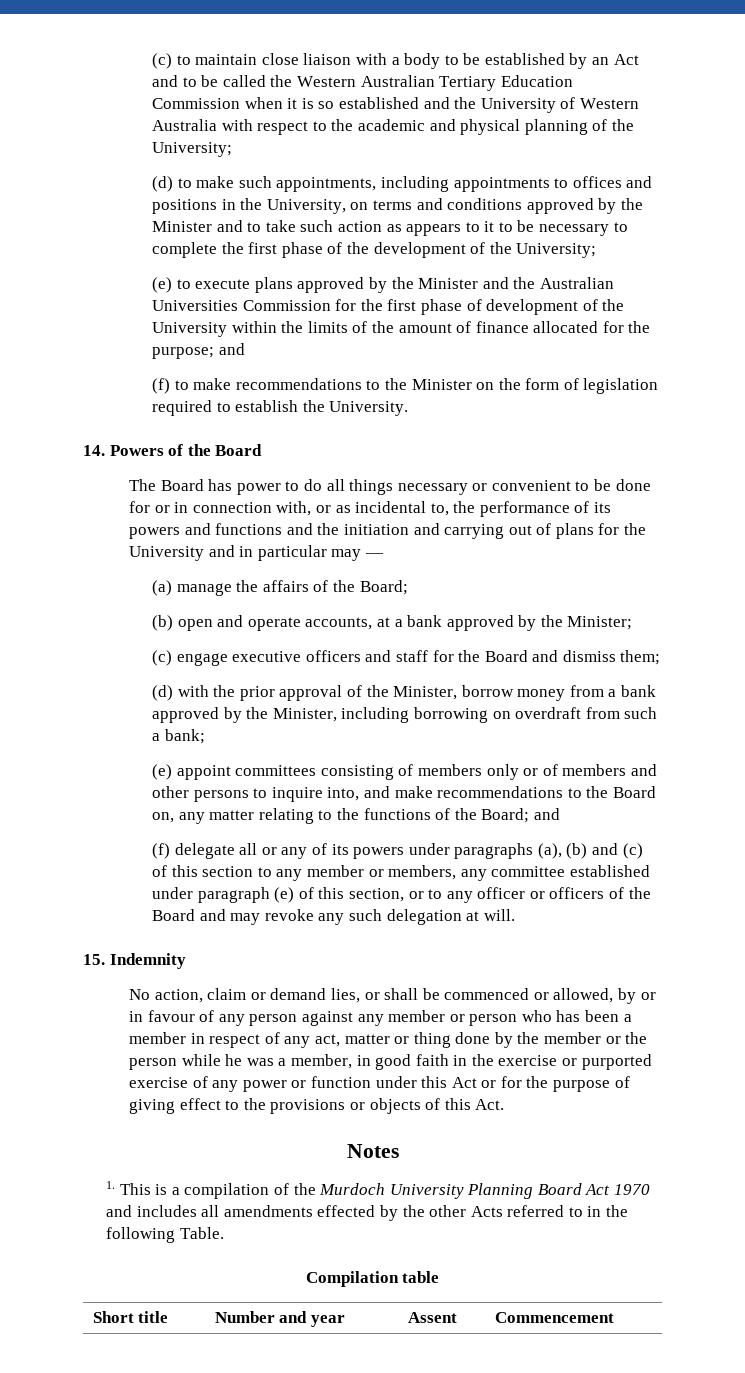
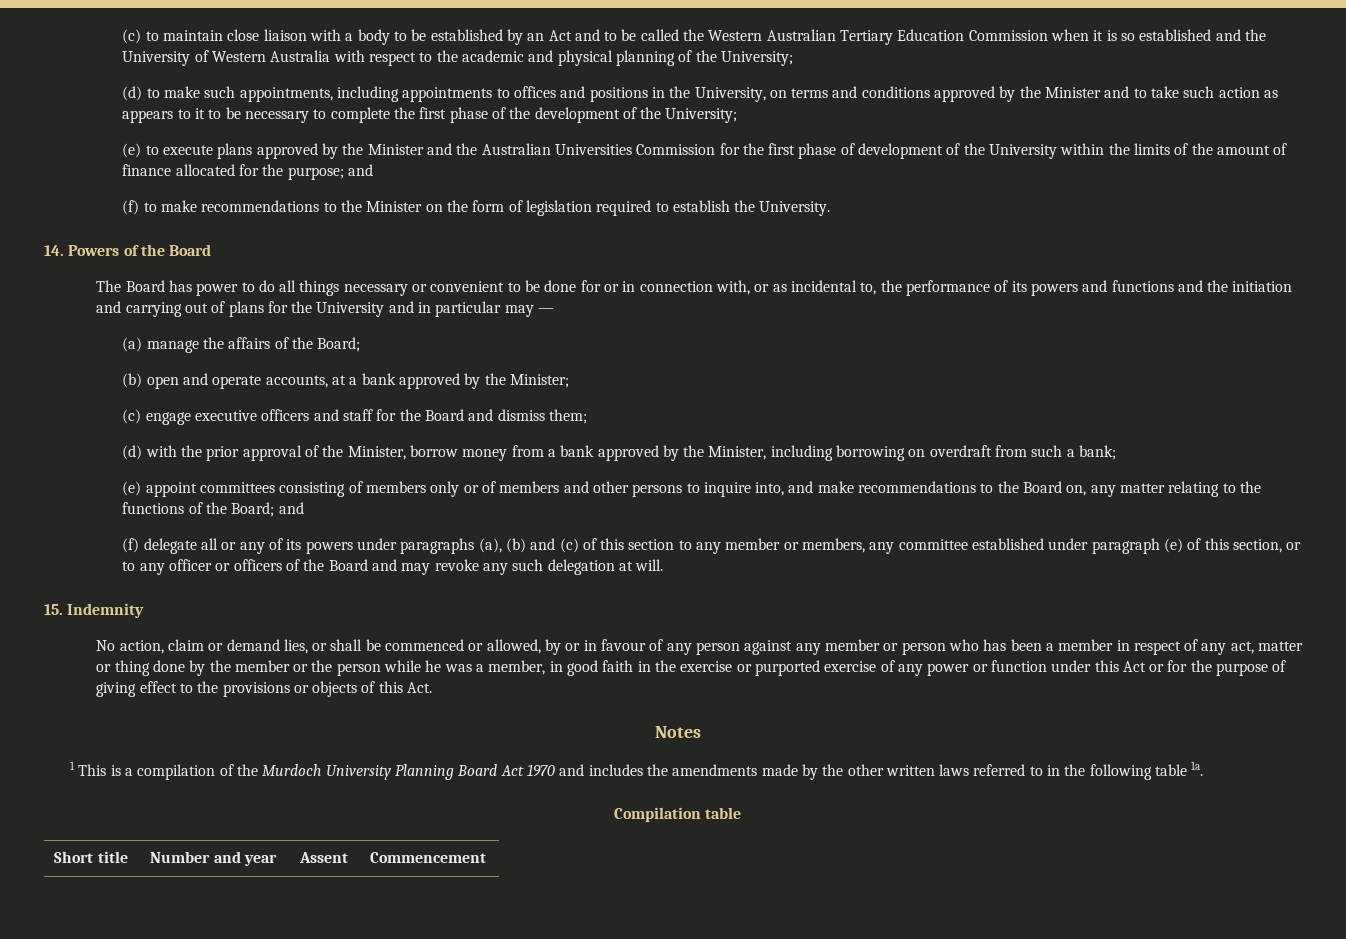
- 1. This is a compilation of the Murdoch University Planning Board Act 1970 and includes all amendments effected by the other Acts referred to in the following Table.
+ 1 This is a compilation of the Murdoch University Planning Board Act 1970 and includes the amendments made by the other written laws referred to in the following table 1a.

